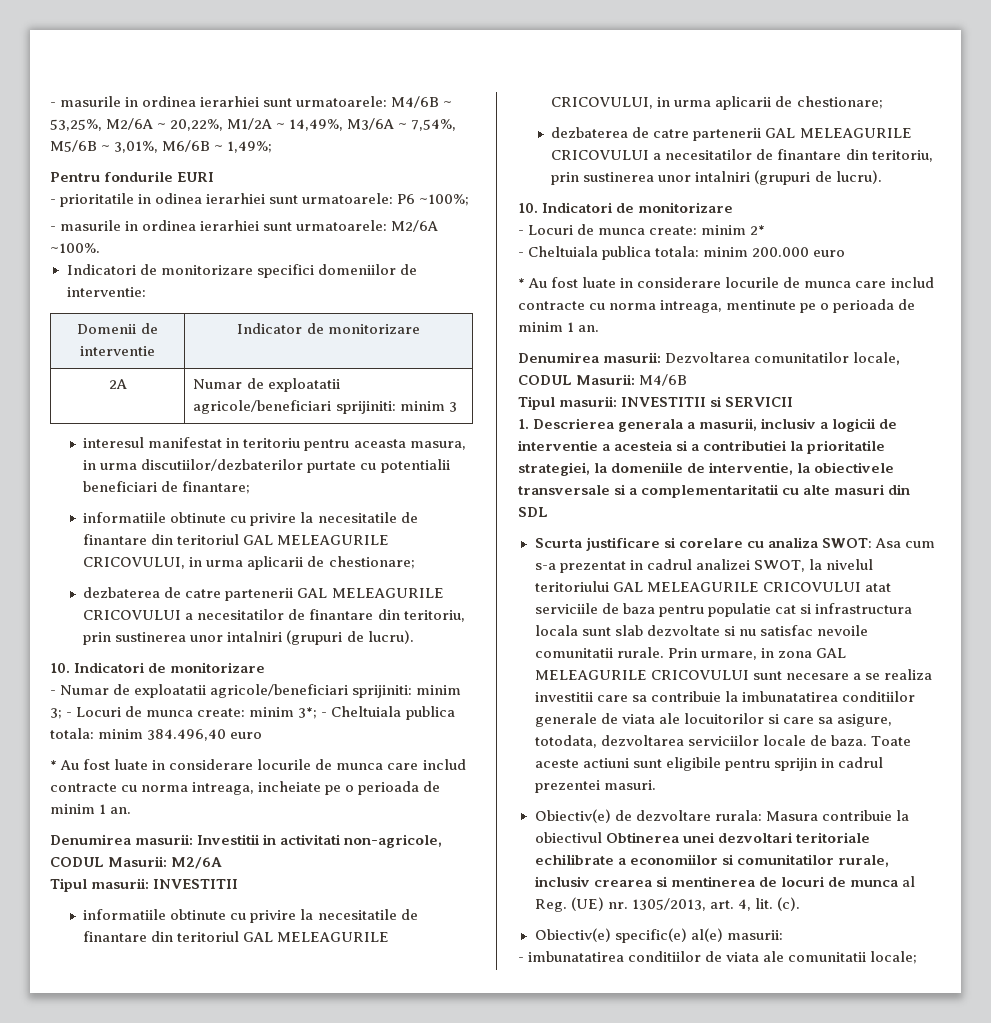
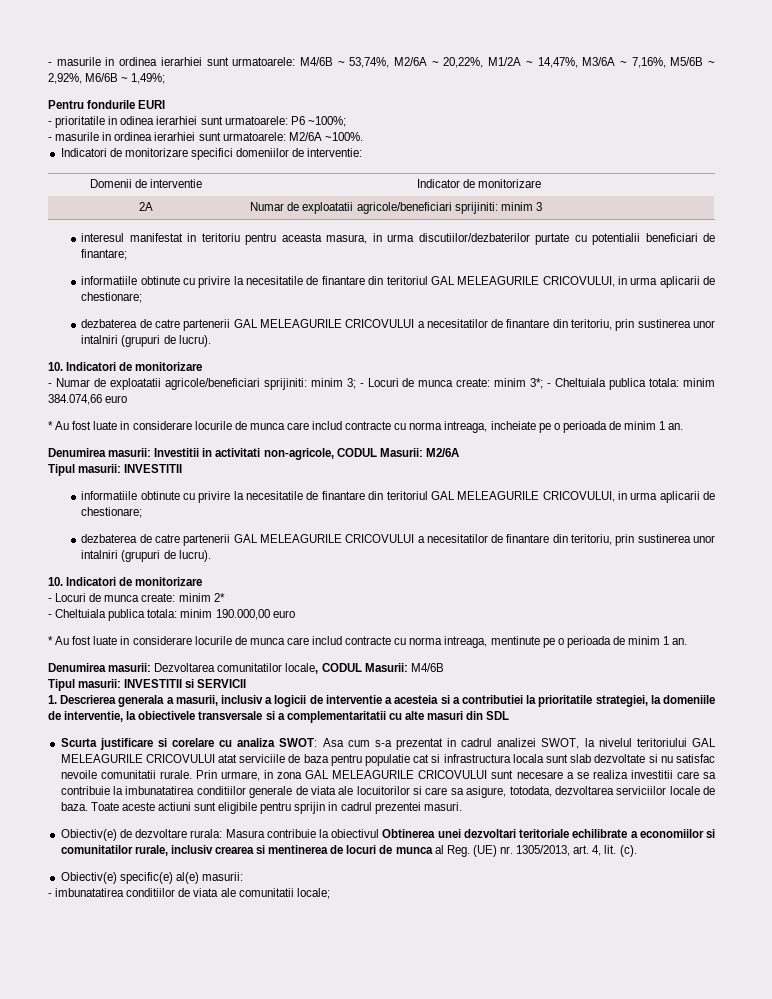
- - masurile in ordinea ierarhiei sunt urmatoarele: M4/6B ~ 53,25%, M2/6A ~ 20,22%, M1/2A ~ 14,49%, M3/6A ~ 7,54%, M5/6B ~ 3,01%, M6/6B ~ 1,49%;
+ - masurile in ordinea ierarhiei sunt urmatoarele: M4/6B ~ 53,74%, M2/6A ~ 20,22%, M1/2A ~ 14,47%, M3/6A ~ 7,16%, M5/6B ~ 2,92%, M6/6B ~ 1,49%;
- - Numar de exploatatii agricole/beneficiari sprijiniti: minim 3; - Locuri de munca create: minim 3*; - Cheltuiala publica totala: minim 384.496,40 euro
+ - Numar de exploatatii agricole/beneficiari sprijiniti: minim 3; - Locuri de munca create: minim 3*; - Cheltuiala publica totala: minim 384.074,66 euro
- - Cheltuiala publica totala: minim 200.000 euro
+ - Cheltuiala publica totala: minim 190.000,00 euro

